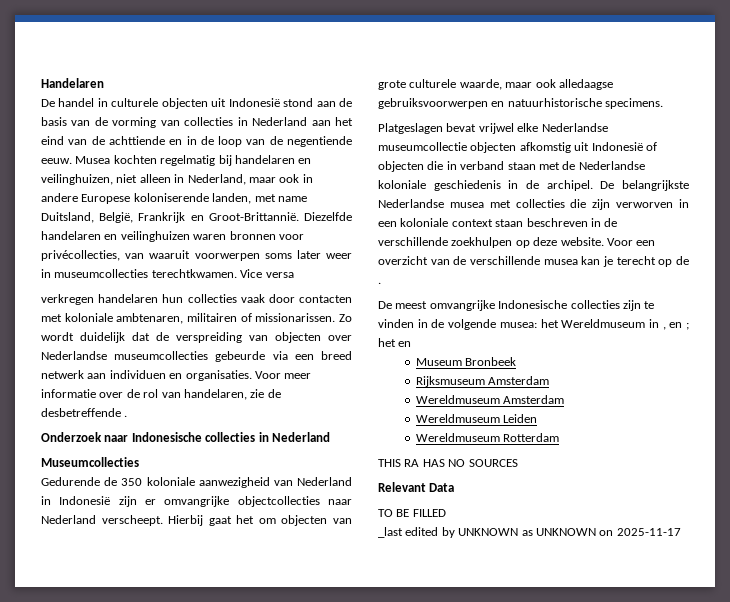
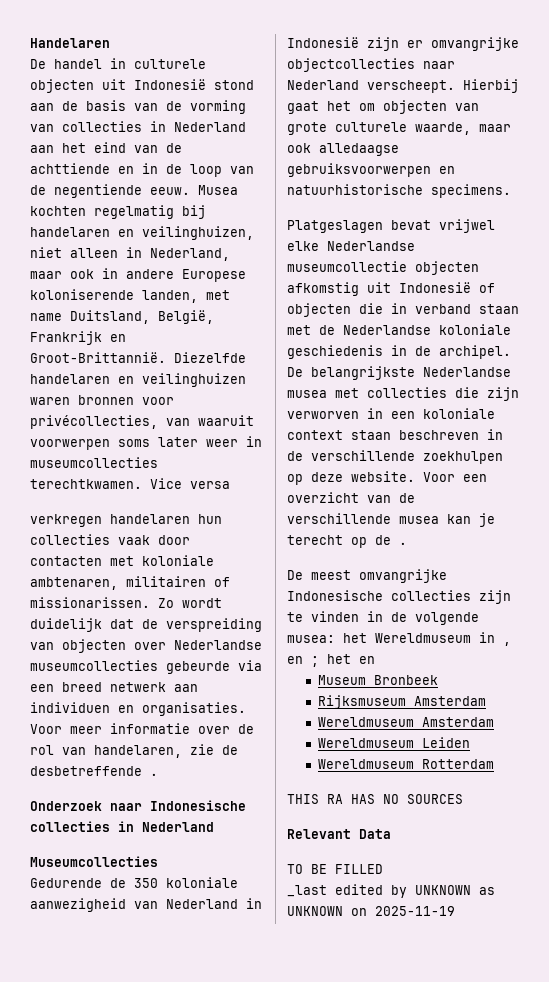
- _last edited by UNKNOWN as UNKNOWN on 2025-11-17
+ _last edited by UNKNOWN as UNKNOWN on 2025-11-19

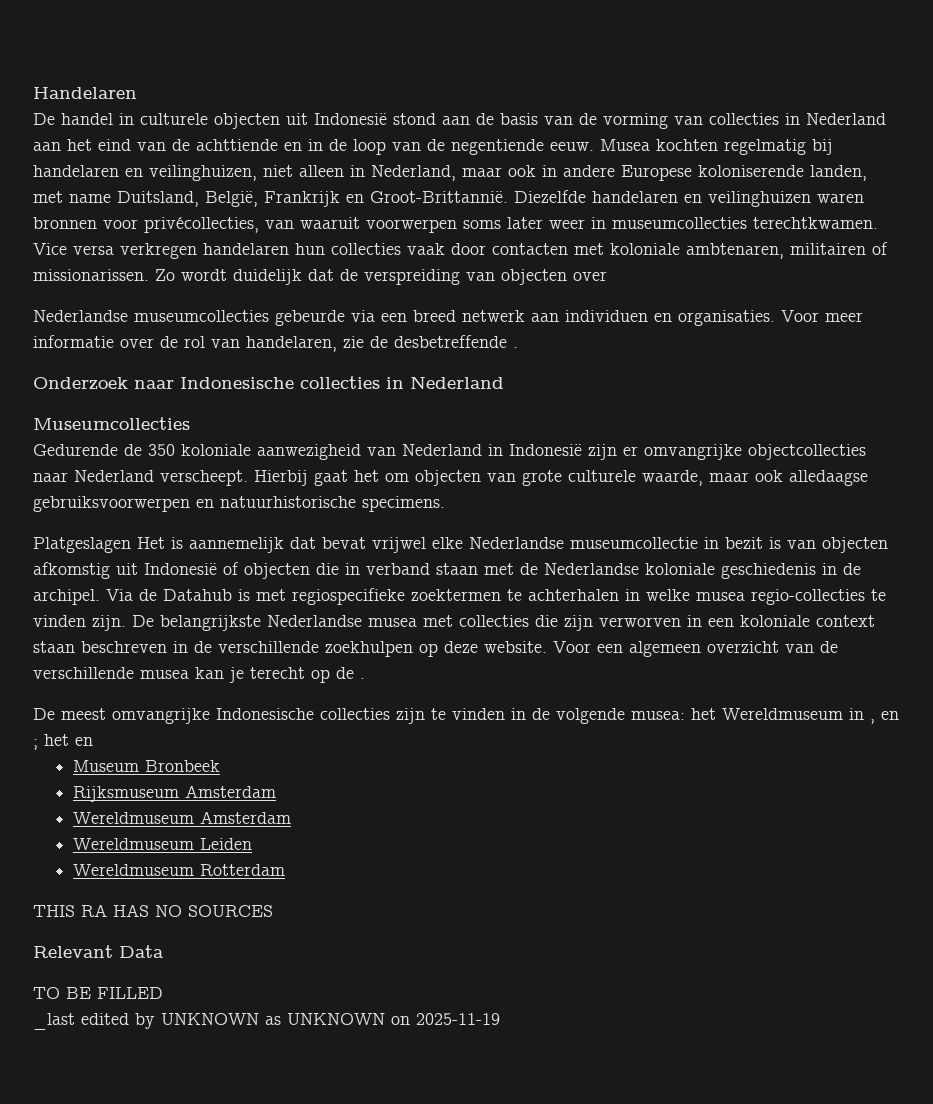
- Vice versa
- verkregen handelaren hun collecties vaak door contacten met koloniale ambtenaren, militairen of missionarissen.
+ Vice versa verkregen handelaren hun collecties vaak door contacten met koloniale ambtenaren, militairen of missionarissen.
- Zo wordt duidelijk dat de verspreiding van objecten over Nederlandse museumcollecties gebeurde via een breed netwerk aan individuen en organisaties.
+ Zo wordt duidelijk dat de verspreiding van objecten over
+ Nederlandse museumcollecties gebeurde via een breed netwerk aan individuen en organisaties.
- Platgeslagen bevat vrijwel elke Nederlandse museumcollectie objecten afkomstig uit Indonesië of objecten die in verband staan met de Nederlandse koloniale geschiedenis in de archipel.
+ Platgeslagen Het is aannemelijk dat bevat vrijwel elke Nederlandse museumcollectie in bezit is van objecten afkomstig uit Indonesië of objecten die in verband staan met de Nederlandse koloniale geschiedenis in de archipel.
+ Via de Datahub is met regiospecifieke zoektermen te achterhalen in welke musea regio-collecties te vinden zijn.
- Voor een overzicht van de verschillende musea kan je terecht op de .
+ Voor een algemeen overzicht van de verschillende musea kan je terecht op de .

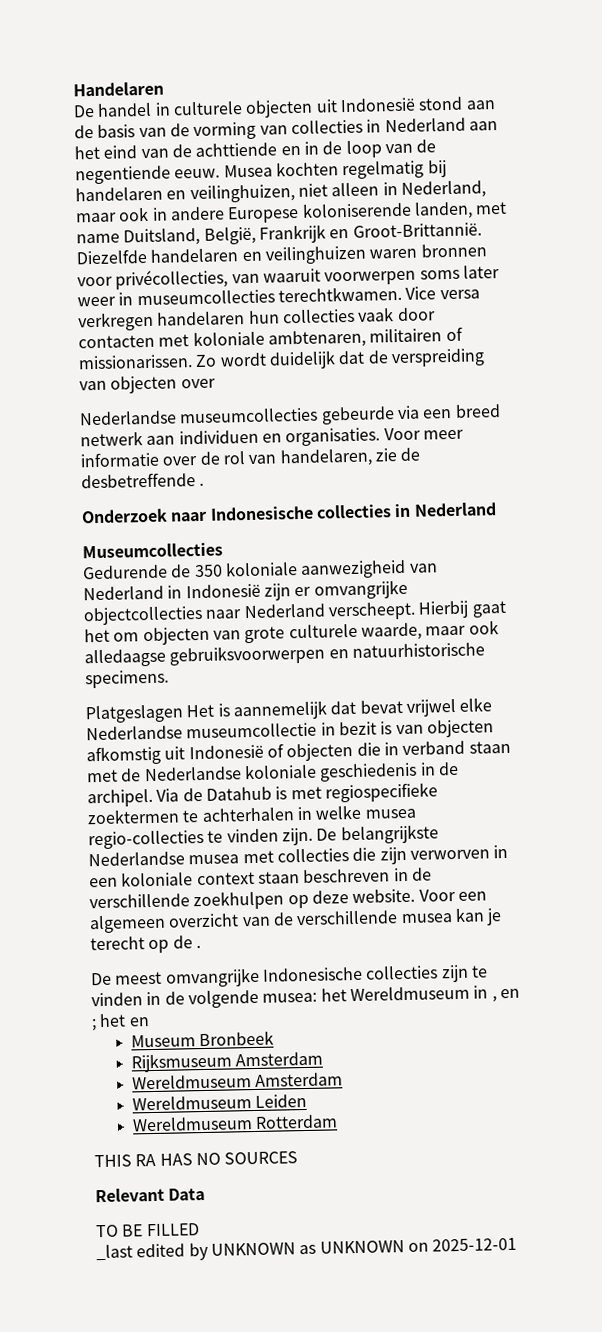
- _last edited by UNKNOWN as UNKNOWN on 2025-11-19
+ _last edited by UNKNOWN as UNKNOWN on 2025-12-01

